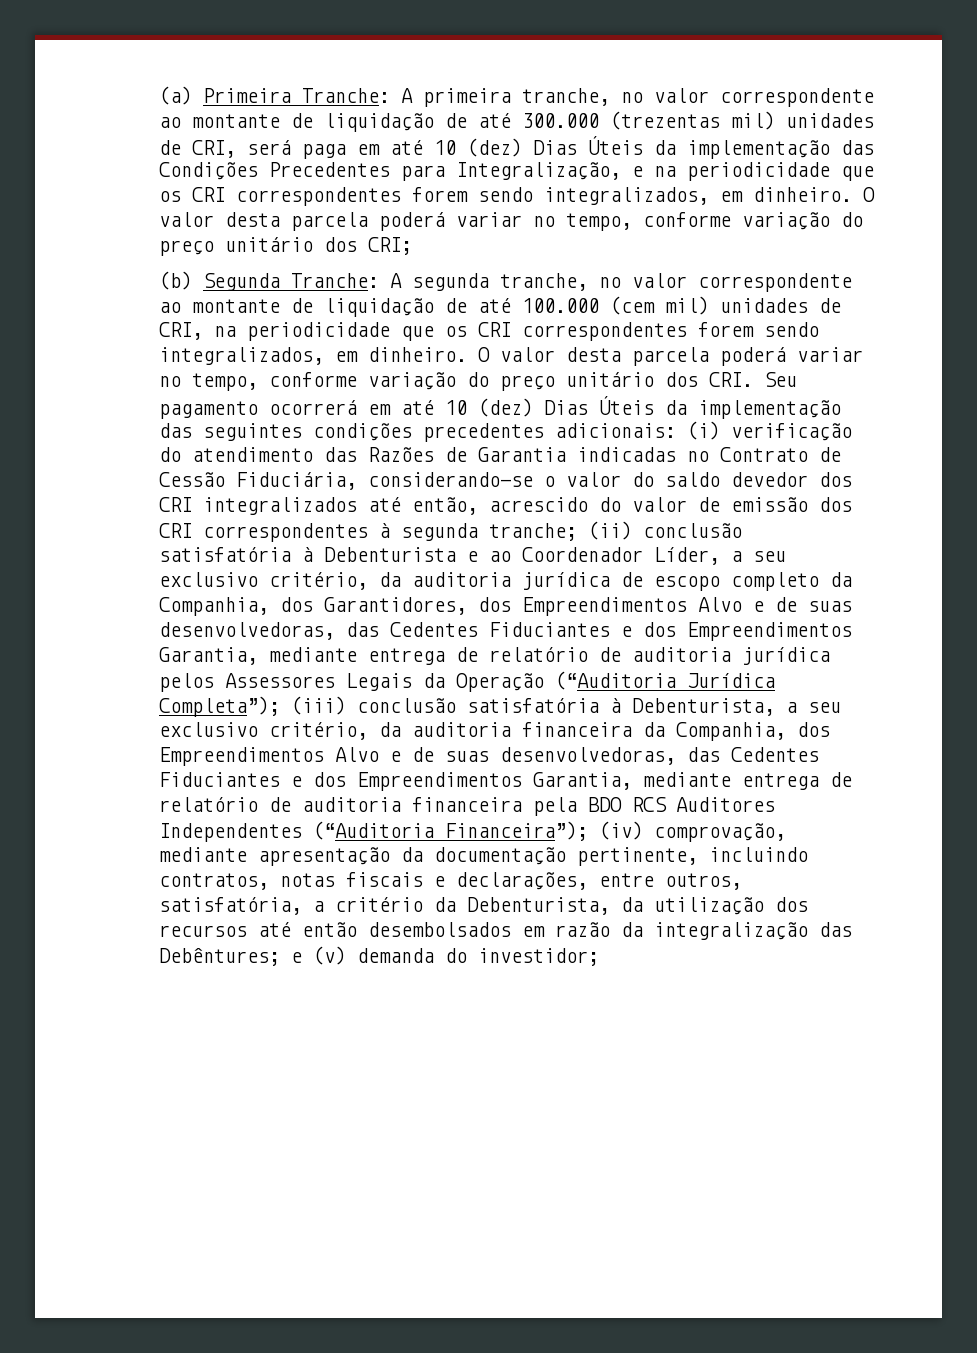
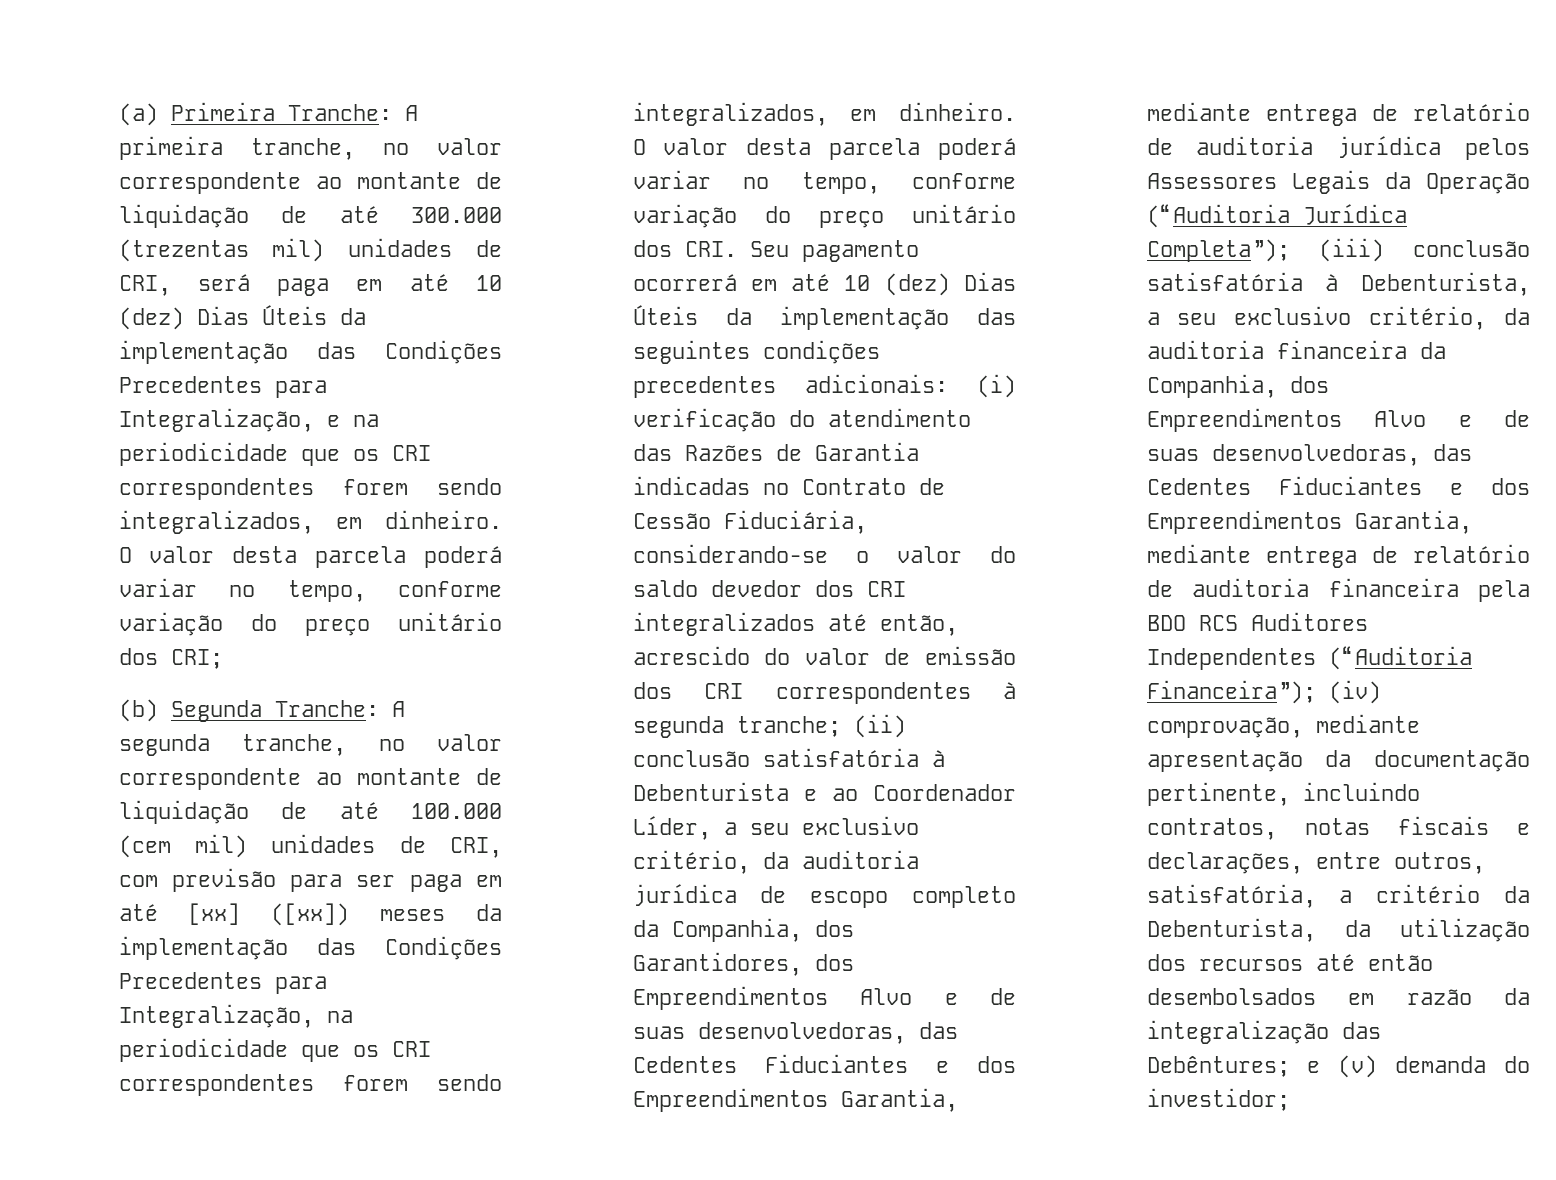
- (b) Segunda Tranche: A segunda tranche, no valor correspondente ao montante de liquidação de até 100.000 (cem mil) unidades de CRI, na periodicidade que os CRI correspondentes forem sendo integralizados, em dinheiro.
+ (b) Segunda Tranche: A segunda tranche, no valor correspondente ao montante de liquidação de até 100.000 (cem mil) unidades de CRI, com previsão para ser paga em até [xx] ([xx]) meses da implementação das Condições Precedentes para Integralização, na periodicidade que os CRI correspondentes forem sendo integralizados, em dinheiro.

